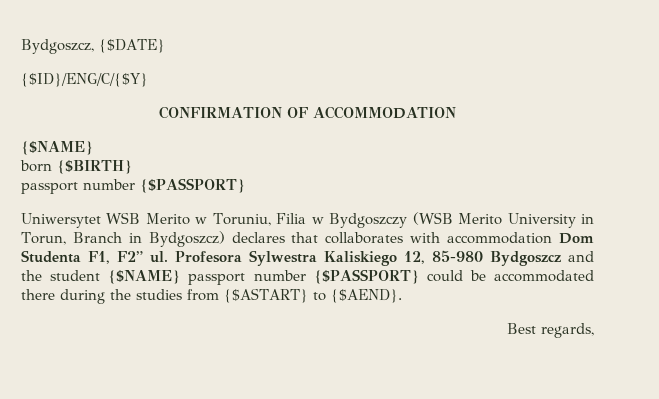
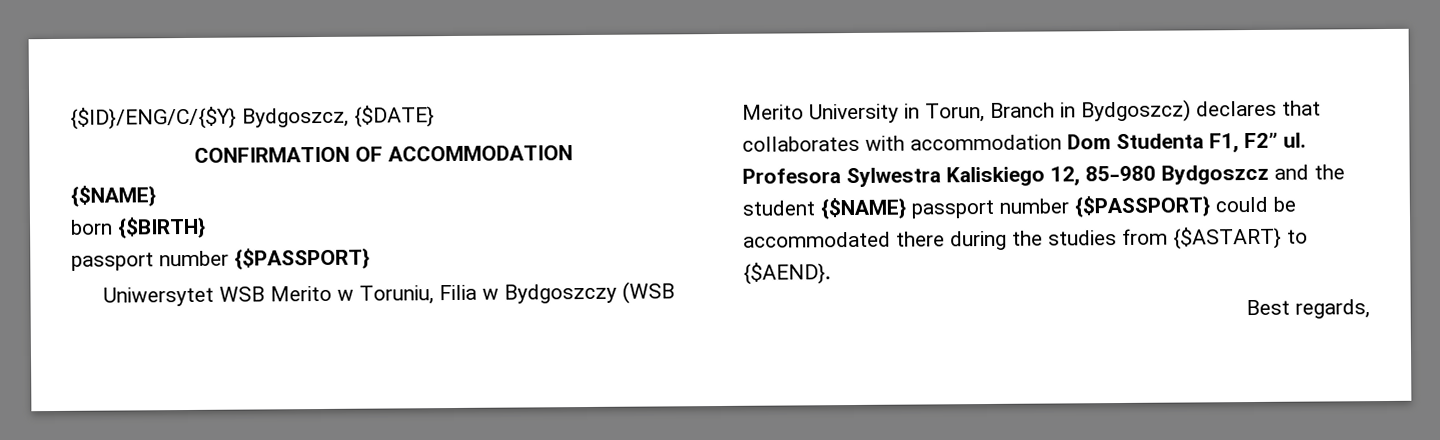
- Bydgoszcz, {$DATE}
+ {$ID}/ENG/C/{$Y} Bydgoszcz, {$DATE}
- {$ID}/ENG/C/{$Y}

